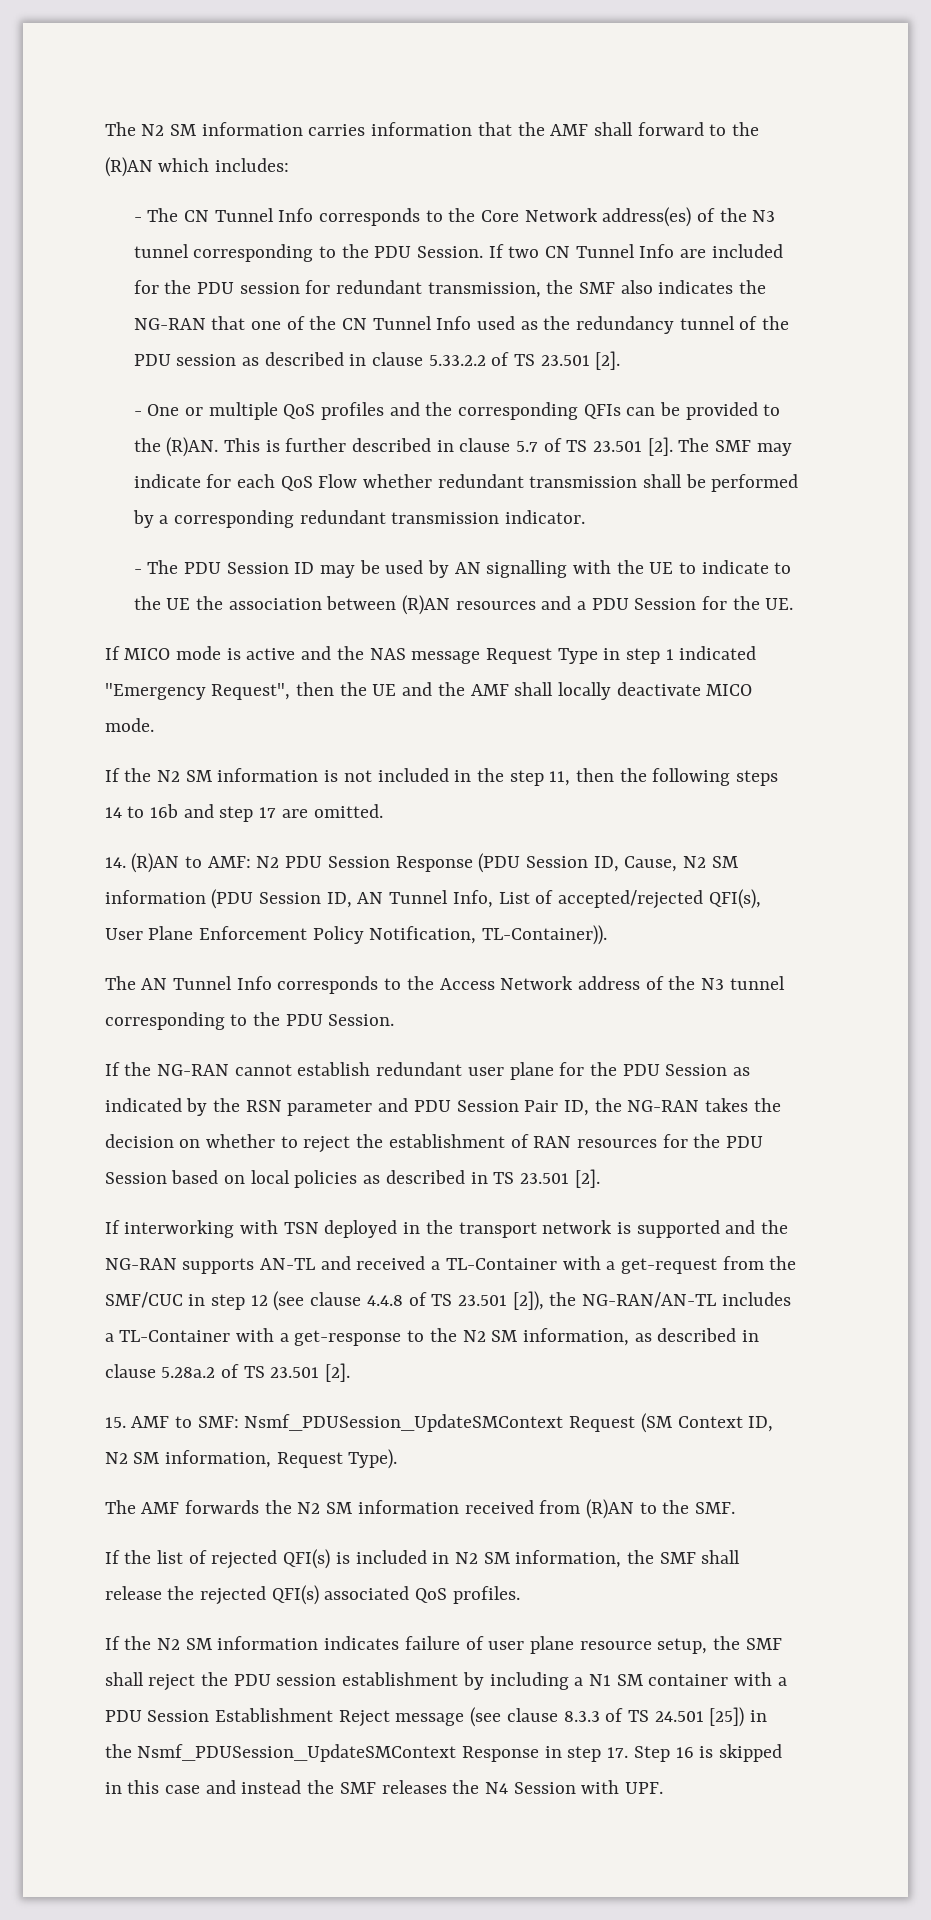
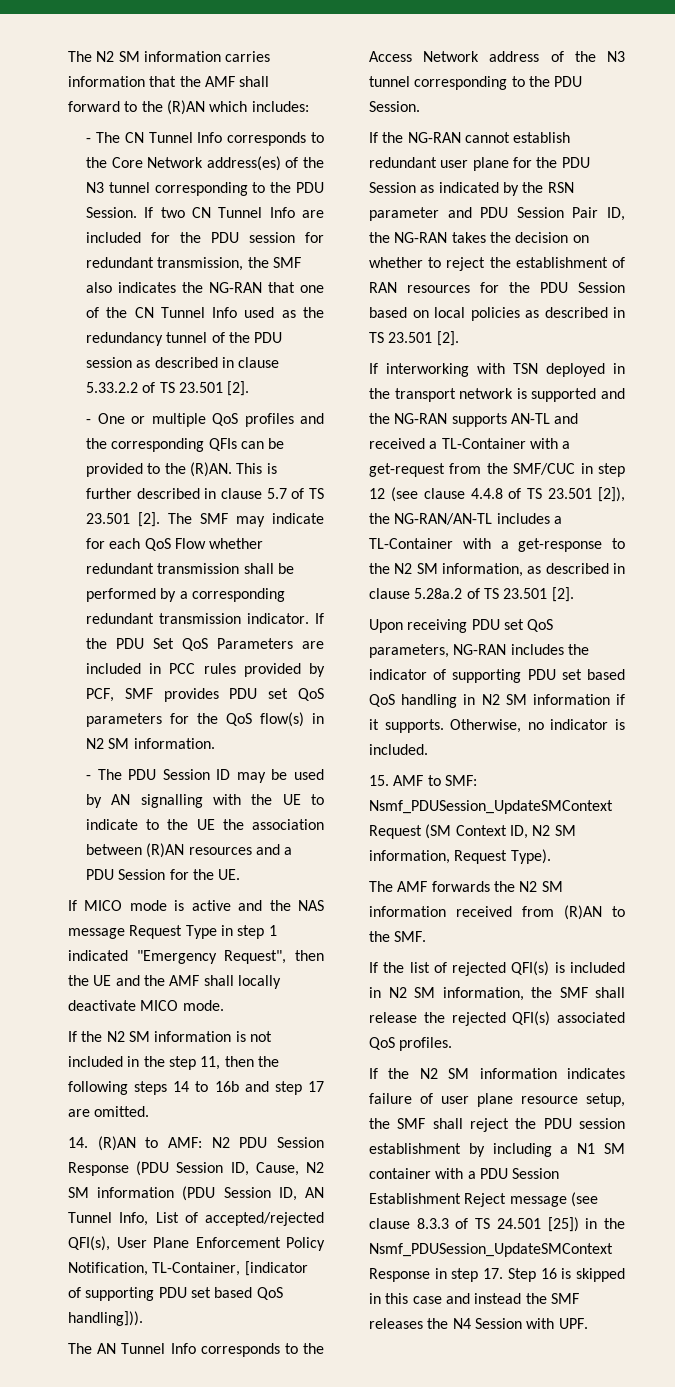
+ If the PDU Set QoS Parameters are included in PCC rules provided by PCF, SMF provides PDU set QoS parameters for the QoS flow(s) in N2 SM information.
- 14. (R)AN to AMF: N2 PDU Session Response (PDU Session ID, Cause, N2 SM information (PDU Session ID, AN Tunnel Info, List of accepted/rejected QFI(s), User Plane Enforcement Policy Notification, TL-Container)).
+ 14. (R)AN to AMF: N2 PDU Session Response (PDU Session ID, Cause, N2 SM information (PDU Session ID, AN Tunnel Info, List of accepted/rejected QFI(s), User Plane Enforcement Policy Notification, TL-Container, [indicator of supporting PDU set based QoS handling])).
+ Upon receiving PDU set QoS parameters, NG-RAN includes the indicator of supporting PDU set based QoS handling in N2 SM information if it supports. Otherwise, no indicator is included.

